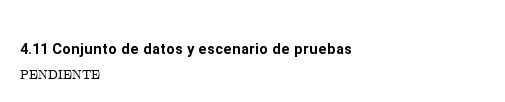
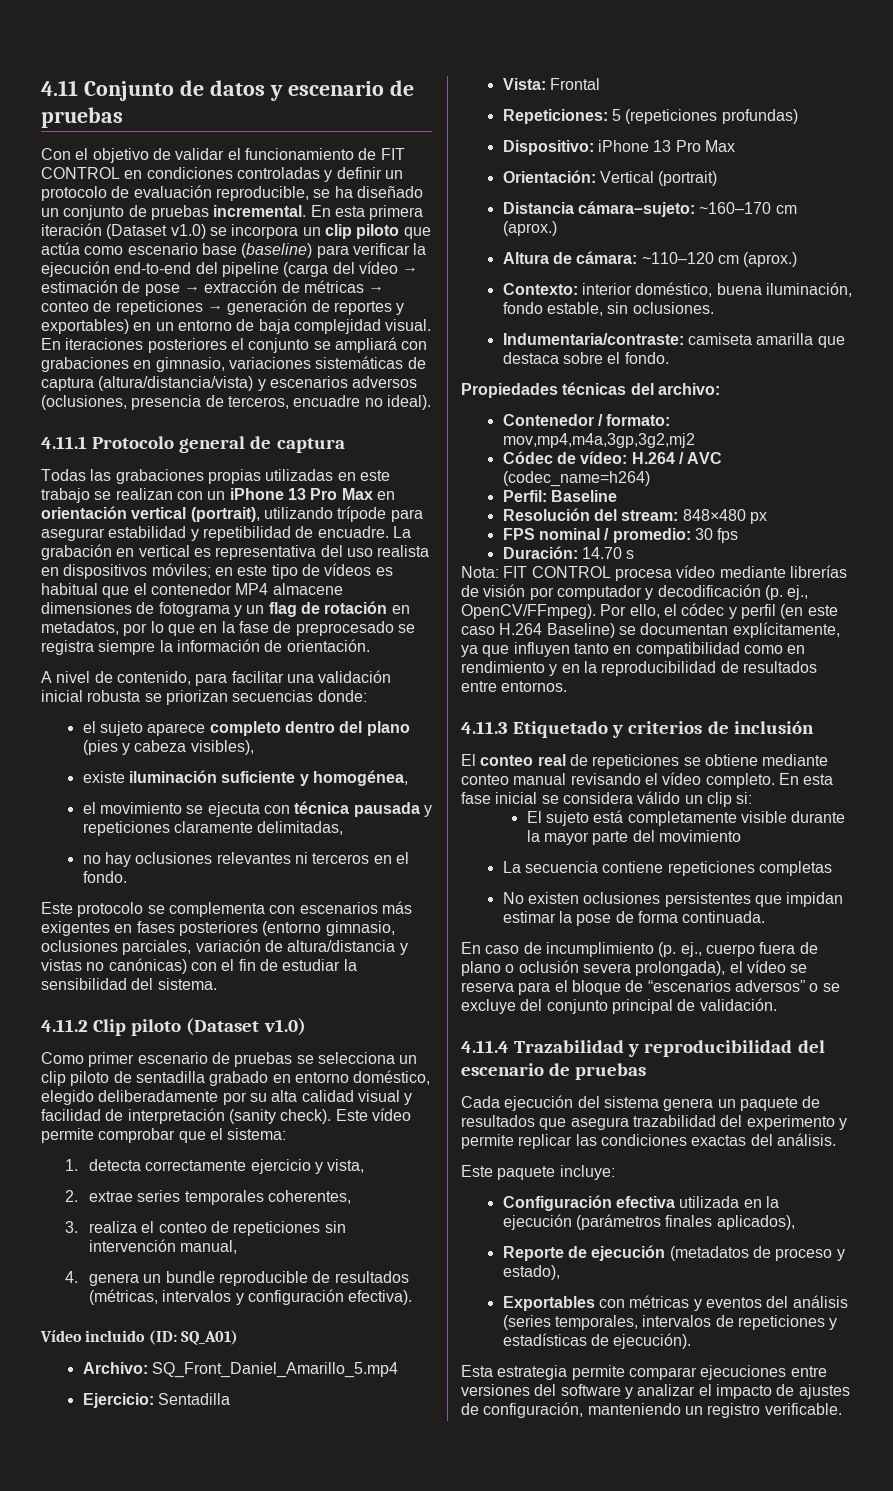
- PENDIENTE
+ Con el objetivo de validar el funcionamiento de FIT CONTROL en condiciones controladas y definir un protocolo de evaluación reproducible, se ha diseñado un conjunto de pruebas incremental. En esta primera iteración (Dataset v1.0) se incorpora un clip piloto que actúa como escenario base (baseline) para verificar la ejecución end-to-end del pipeline (carga del vídeo → estimación de pose → extracción de métricas → conteo de repeticiones → generación de reportes y exportables) en un entorno de baja complejidad visual. En iteraciones posteriores el conjunto se ampliará con grabaciones en gimnasio, variaciones sistemáticas de captura (altura/distancia/vista) y escenarios adversos (oclusiones, presencia de terceros, encuadre no ideal).
+ 4.11.1 Protocolo general de captura
+ Todas las grabaciones propias utilizadas en este trabajo se realizan con un iPhone 13 Pro Max en orientación vertical (portrait), utilizando trípode para asegurar estabilidad y repetibilidad de encuadre. La grabación en vertical es representativa del uso realista en dispositivos móviles; en este tipo de vídeos es habitual que el contenedor MP4 almacene dimensiones de fotograma y un flag de rotación en metadatos, por lo que en la fase de preprocesado se registra siempre la información de orientación.
+ A nivel de contenido, para facilitar una validación inicial robusta se priorizan secuencias donde:
+ el sujeto aparece completo dentro del plano (pies y cabeza visibles),
+ existe iluminación suficiente y homogénea,
+ el movimiento se ejecuta con técnica pausada y repeticiones claramente delimitadas,
+ no hay oclusiones relevantes ni terceros en el fondo.
+ Este protocolo se complementa con escenarios más exigentes en fases posteriores (entorno gimnasio, oclusiones parciales, variación de altura/distancia y vistas no canónicas) con el fin de estudiar la sensibilidad del sistema.
+ 4.11.2 Clip piloto (Dataset v1.0)
+ Como primer escenario de pruebas se selecciona un clip piloto de sentadilla grabado en entorno doméstico, elegido deliberadamente por su alta calidad visual y facilidad de interpretación (sanity check). Este vídeo permite comprobar que el sistema:
+ 1. detecta correctamente ejercicio y vista,
+ 2. extrae series temporales coherentes,
+ 3. realiza el conteo de repeticiones sin intervención manual,
+ 4. genera un bundle reproducible de resultados (métricas, intervalos y configuración efectiva).
+ Vídeo incluido (ID: SQ_A01)
+ Archivo: SQ_Front_Daniel_Amarillo_5.mp4
+ Ejercicio: Sentadilla
+ Vista: Frontal
+ Repeticiones: 5 (repeticiones profundas)
+ Dispositivo: iPhone 13 Pro Max
+ Orientación: Vertical (portrait)
+ Distancia cámara–sujeto: ~160–170 cm (aprox.)
+ Altura de cámara: ~110–120 cm (aprox.)
+ Contexto: interior doméstico, buena iluminación, fondo estable, sin oclusiones.
+ Indumentaria/contraste: camiseta amarilla que destaca sobre el fondo.
+ Propiedades técnicas del archivo:
+ Contenedor / formato: mov,mp4,m4a,3gp,3g2,mj2
+ Códec de vídeo: H.264 / AVC (codec_name=h264)
+ Perfil: Baseline
+ Resolución del stream: 848×480 px
+ FPS nominal / promedio: 30 fps
+ Duración: 14.70 s
+ Nota: FIT CONTROL procesa vídeo mediante librerías de visión por computador y decodificación (p. ej., OpenCV/FFmpeg). Por ello, el códec y perfil (en este caso H.264 Baseline) se documentan explícitamente, ya que influyen tanto en compatibilidad como en rendimiento y en la reproducibilidad de resultados entre entornos.
+ 4.11.3 Etiquetado y criterios de inclusión
+ El conteo real de repeticiones se obtiene mediante conteo manual revisando el vídeo completo. En esta fase inicial se considera válido un clip si:
+ El sujeto está completamente visible durante la mayor parte del movimiento
+ La secuencia contiene repeticiones completas
+ No existen oclusiones persistentes que impidan estimar la pose de forma continuada.
+ En caso de incumplimiento (p. ej., cuerpo fuera de plano o oclusión severa prolongada), el vídeo se reserva para el bloque de “escenarios adversos” o se excluye del conjunto principal de validación.
+ 4.11.4 Trazabilidad y reproducibilidad del escenario de pruebas
+ Cada ejecución del sistema genera un paquete de resultados que asegura trazabilidad del experimento y permite replicar las condiciones exactas del análisis.
+ Este paquete incluye:
+ Configuración efectiva utilizada en la ejecución (parámetros finales aplicados),
+ Reporte de ejecución (metadatos de proceso y estado),
+ Exportables con métricas y eventos del análisis (series temporales, intervalos de repeticiones y estadísticas de ejecución).
+ Esta estrategia permite comparar ejecuciones entre versiones del software y analizar el impacto de ajustes de configuración, manteniendo un registro verificable.

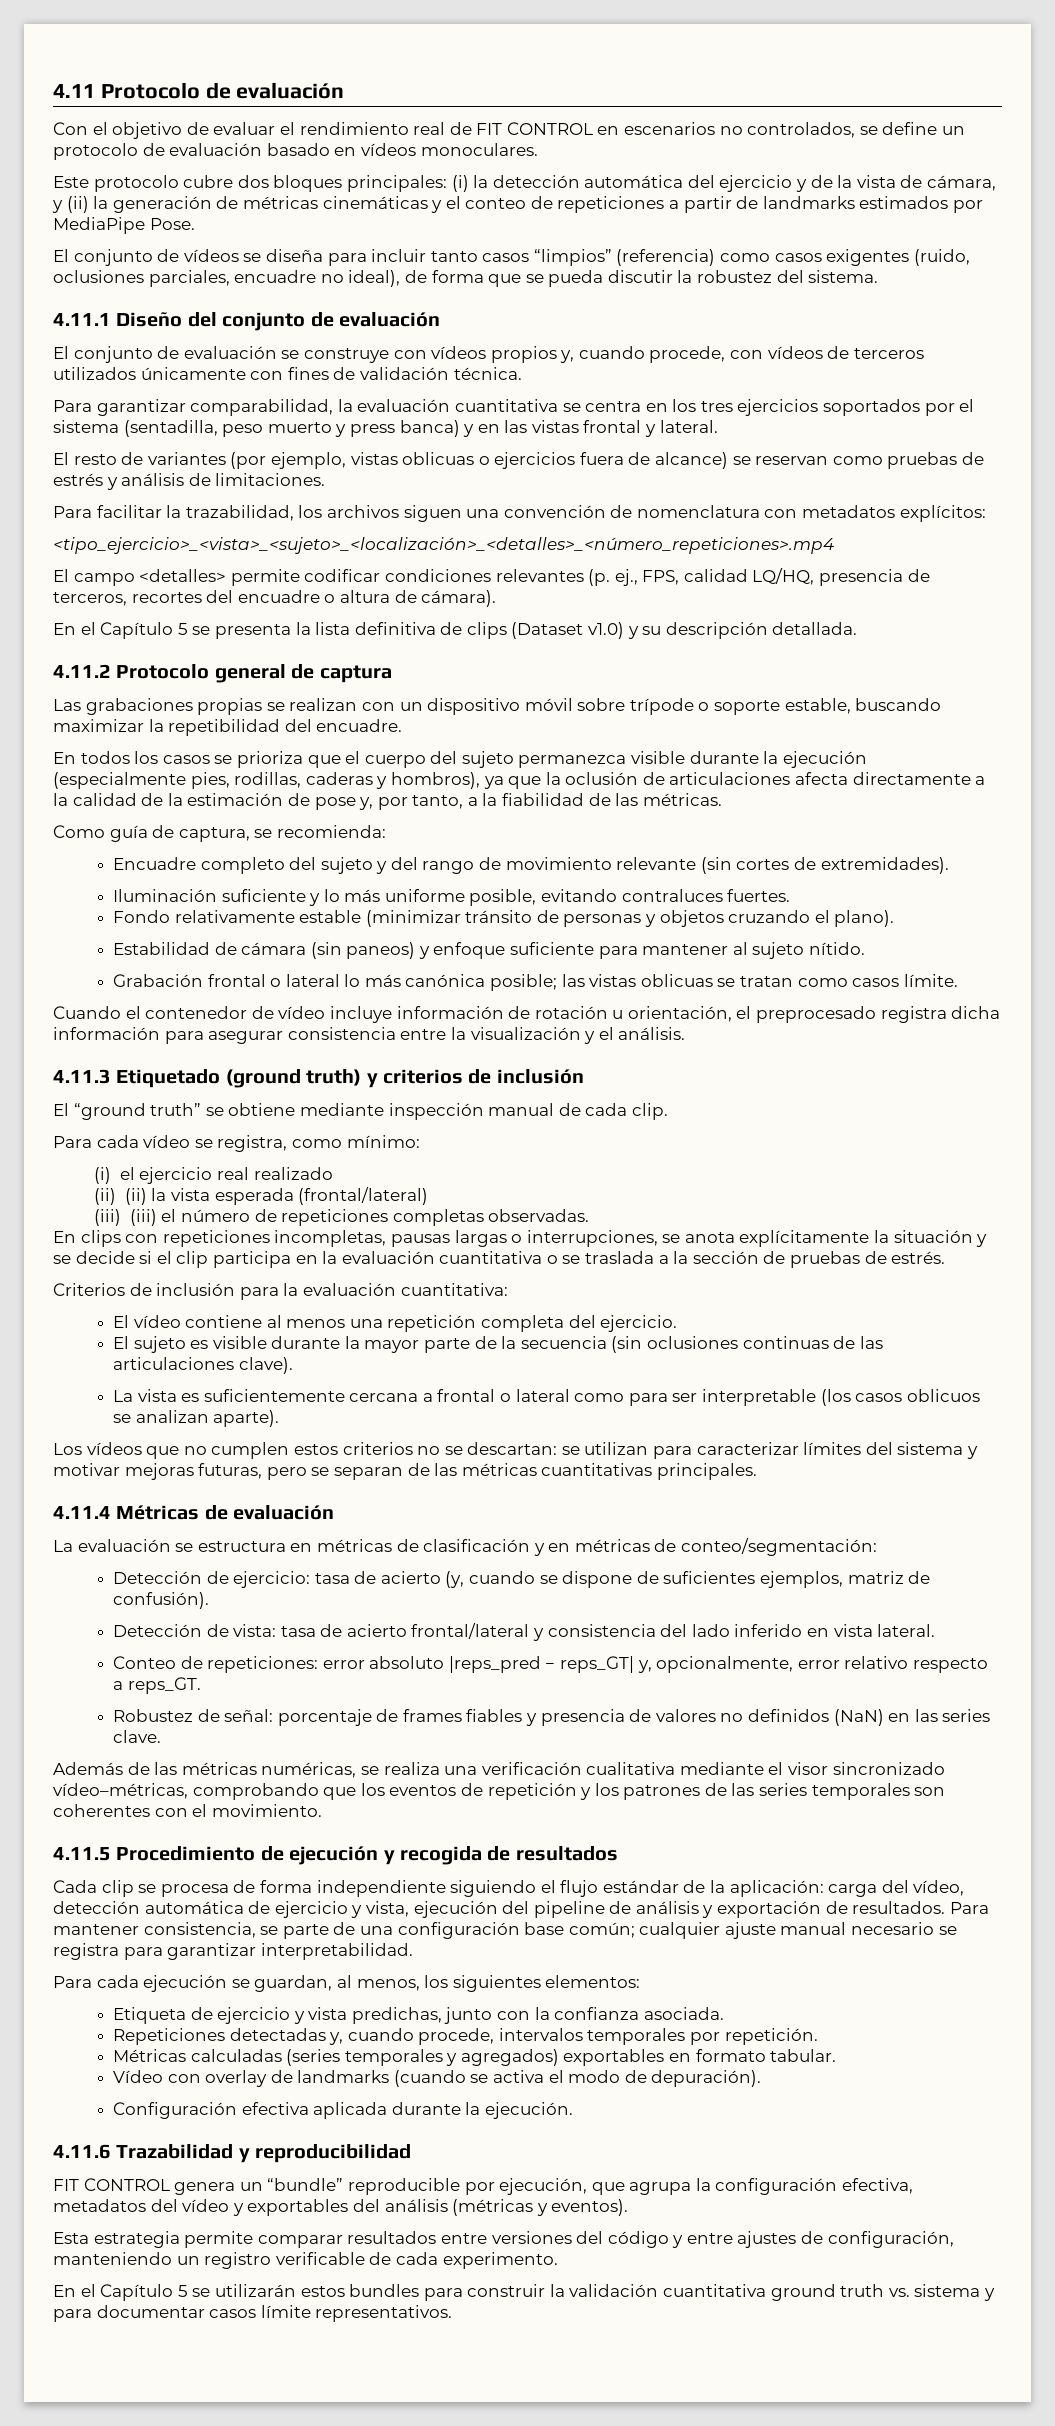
- 4.11 Conjunto de datos y escenario de pruebas
- Con el objetivo de validar el funcionamiento de FIT CONTROL en condiciones controladas y definir un protocolo de evaluación reproducible, se ha diseñado un conjunto de pruebas incremental. En esta primera iteración (Dataset v1.0) se incorpora un clip piloto que actúa como escenario base (baseline) para verificar la ejecución end-to-end del pipeline (carga del vídeo → estimación de pose → extracción de métricas → conteo de repeticiones → generación de reportes y exportables) en un entorno de baja complejidad visual. En iteraciones posteriores el conjunto se ampliará con grabaciones en gimnasio, variaciones sistemáticas de captura (altura/distancia/vista) y escenarios adversos (oclusiones, presencia de terceros, encuadre no ideal).
- 4.11.1 Protocolo general de captura
- Todas las grabaciones propias utilizadas en este trabajo se realizan con un iPhone 13 Pro Max en orientación vertical (portrait), utilizando trípode para asegurar estabilidad y repetibilidad de encuadre. La grabación en vertical es representativa del uso realista en dispositivos móviles; en este tipo de vídeos es habitual que el contenedor MP4 almacene dimensiones de fotograma y un flag de rotación en metadatos, por lo que en la fase de preprocesado se registra siempre la información de orientación.
- A nivel de contenido, para facilitar una validación inicial robusta se priorizan secuencias donde:
- el sujeto aparece completo dentro del plano (pies y cabeza visibles),
- existe iluminación suficiente y homogénea,
- el movimiento se ejecuta con técnica pausada y repeticiones claramente delimitadas,
- no hay oclusiones relevantes ni terceros en el fondo.
- Este protocolo se complementa con escenarios más exigentes en fases posteriores (entorno gimnasio, oclusiones parciales, variación de altura/distancia y vistas no canónicas) con el fin de estudiar la sensibilidad del sistema.
- 4.11.2 Clip piloto (Dataset v1.0)
- Como primer escenario de pruebas se selecciona un clip piloto de sentadilla grabado en entorno doméstico, elegido deliberadamente por su alta calidad visual y facilidad de interpretación (sanity check). Este vídeo permite comprobar que el sistema:
- 1. detecta correctamente ejercicio y vista,
- 2. extrae series temporales coherentes,
- 3. realiza el conteo de repeticiones sin intervención manual,
- 4. genera un bundle reproducible de resultados (métricas, intervalos y configuración efectiva).
- Vídeo incluido (ID: SQ_A01)
- Archivo: SQ_Front_Daniel_Amarillo_5.mp4
- Ejercicio: Sentadilla
- Vista: Frontal
- Repeticiones: 5 (repeticiones profundas)
- Dispositivo: iPhone 13 Pro Max
- Orientación: Vertical (portrait)
- Distancia cámara–sujeto: ~160–170 cm (aprox.)
- Altura de cámara: ~110–120 cm (aprox.)
- Contexto: interior doméstico, buena iluminación, fondo estable, sin oclusiones.
- Indumentaria/contraste: camiseta amarilla que destaca sobre el fondo.
- Propiedades técnicas del archivo:
- Contenedor / formato: mov,mp4,m4a,3gp,3g2,mj2
- Códec de vídeo: H.264 / AVC (codec_name=h264)
- Perfil: Baseline
- Resolución del stream: 848×480 px
- FPS nominal / promedio: 30 fps
- Duración: 14.70 s
- Nota: FIT CONTROL procesa vídeo mediante librerías de visión por computador y decodificación (p. ej., OpenCV/FFmpeg). Por ello, el códec y perfil (en este caso H.264 Baseline) se documentan explícitamente, ya que influyen tanto en compatibilidad como en rendimiento y en la reproducibilidad de resultados entre entornos.
+ 4.11 Protocolo de evaluación
+ Con el objetivo de evaluar el rendimiento real de FIT CONTROL en escenarios no controlados, se define un protocolo de evaluación basado en vídeos monoculares.
+ Este protocolo cubre dos bloques principales: (i) la detección automática del ejercicio y de la vista de cámara, y (ii) la generación de métricas cinemáticas y el conteo de repeticiones a partir de landmarks estimados por MediaPipe Pose.
+ El conjunto de vídeos se diseña para incluir tanto casos “limpios” (referencia) como casos exigentes (ruido, oclusiones parciales, encuadre no ideal), de forma que se pueda discutir la robustez del sistema.
+ 4.11.1 Diseño del conjunto de evaluación
+ El conjunto de evaluación se construye con vídeos propios y, cuando procede, con vídeos de terceros utilizados únicamente con fines de validación técnica.
+ Para garantizar comparabilidad, la evaluación cuantitativa se centra en los tres ejercicios soportados por el sistema (sentadilla, peso muerto y press banca) y en las vistas frontal y lateral.
+ El resto de variantes (por ejemplo, vistas oblicuas o ejercicios fuera de alcance) se reservan como pruebas de estrés y análisis de limitaciones.
+ Para facilitar la trazabilidad, los archivos siguen una convención de nomenclatura con metadatos explícitos:
+ <tipo_ejercicio>_<vista>_<sujeto>_<localización>_<detalles>_<número_repeticiones>.mp4
+ El campo <detalles> permite codificar condiciones relevantes (p. ej., FPS, calidad LQ/HQ, presencia de terceros, recortes del encuadre o altura de cámara).
+ En el Capítulo 5 se presenta la lista definitiva de clips (Dataset v1.0) y su descripción detallada.
+ 4.11.2 Protocolo general de captura
+ Las grabaciones propias se realizan con un dispositivo móvil sobre trípode o soporte estable, buscando maximizar la repetibilidad del encuadre.
+ En todos los casos se prioriza que el cuerpo del sujeto permanezca visible durante la ejecución (especialmente pies, rodillas, caderas y hombros), ya que la oclusión de articulaciones afecta directamente a la calidad de la estimación de pose y, por tanto, a la fiabilidad de las métricas.
+ Como guía de captura, se recomienda:
+ Encuadre completo del sujeto y del rango de movimiento relevante (sin cortes de extremidades).
+ Iluminación suficiente y lo más uniforme posible, evitando contraluces fuertes.
+ Fondo relativamente estable (minimizar tránsito de personas y objetos cruzando el plano).
+ Estabilidad de cámara (sin paneos) y enfoque suficiente para mantener al sujeto nítido.
+ Grabación frontal o lateral lo más canónica posible; las vistas oblicuas se tratan como casos límite.
+ Cuando el contenedor de vídeo incluye información de rotación u orientación, el preprocesado registra dicha información para asegurar consistencia entre la visualización y el análisis.
- 4.11.3 Etiquetado y criterios de inclusión
+ 4.11.3 Etiquetado (ground truth) y criterios de inclusión
- El conteo real de repeticiones se obtiene mediante conteo manual revisando el vídeo completo. En esta fase inicial se considera válido un clip si:
+ El “ground truth” se obtiene mediante inspección manual de cada clip.
+ Para cada vídeo se registra, como mínimo:
+ (i) el ejercicio real realizado
+ (ii) (ii) la vista esperada (frontal/lateral)
+ (iii) (iii) el número de repeticiones completas observadas.
+ En clips con repeticiones incompletas, pausas largas o interrupciones, se anota explícitamente la situación y se decide si el clip participa en la evaluación cuantitativa o se traslada a la sección de pruebas de estrés.
+ Criterios de inclusión para la evaluación cuantitativa:
+ El vídeo contiene al menos una repetición completa del ejercicio.
- El sujeto está completamente visible durante la mayor parte del movimiento
- La secuencia contiene repeticiones completas
- No existen oclusiones persistentes que impidan estimar la pose de forma continuada.
- En caso de incumplimiento (p. ej., cuerpo fuera de plano o oclusión severa prolongada), el vídeo se reserva para el bloque de “escenarios adversos” o se excluye del conjunto principal de validación.
- 4.11.4 Trazabilidad y reproducibilidad del escenario de pruebas
- Cada ejecución del sistema genera un paquete de resultados que asegura trazabilidad del experimento y permite replicar las condiciones exactas del análisis.
- Este paquete incluye:
- Configuración efectiva utilizada en la ejecución (parámetros finales aplicados),
- Reporte de ejecución (metadatos de proceso y estado),
- Exportables con métricas y eventos del análisis (series temporales, intervalos de repeticiones y estadísticas de ejecución).
+ El sujeto es visible durante la mayor parte de la secuencia (sin oclusiones continuas de las articulaciones clave).
+ La vista es suficientemente cercana a frontal o lateral como para ser interpretable (los casos oblicuos se analizan aparte).
+ Los vídeos que no cumplen estos criterios no se descartan: se utilizan para caracterizar límites del sistema y motivar mejoras futuras, pero se separan de las métricas cuantitativas principales.
+ 4.11.4 Métricas de evaluación
+ La evaluación se estructura en métricas de clasificación y en métricas de conteo/segmentación:
+ Detección de ejercicio: tasa de acierto (y, cuando se dispone de suficientes ejemplos, matriz de confusión).
+ Detección de vista: tasa de acierto frontal/lateral y consistencia del lado inferido en vista lateral.
+ Conteo de repeticiones: error absoluto |reps_pred − reps_GT| y, opcionalmente, error relativo respecto a reps_GT.
+ Robustez de señal: porcentaje de frames fiables y presencia de valores no definidos (NaN) en las series clave.
+ Además de las métricas numéricas, se realiza una verificación cualitativa mediante el visor sincronizado vídeo–métricas, comprobando que los eventos de repetición y los patrones de las series temporales son coherentes con el movimiento.
+ 4.11.5 Procedimiento de ejecución y recogida de resultados
+ Cada clip se procesa de forma independiente siguiendo el flujo estándar de la aplicación: carga del vídeo, detección automática de ejercicio y vista, ejecución del pipeline de análisis y exportación de resultados. Para mantener consistencia, se parte de una configuración base común; cualquier ajuste manual necesario se registra para garantizar interpretabilidad.
+ Para cada ejecución se guardan, al menos, los siguientes elementos:
+ Etiqueta de ejercicio y vista predichas, junto con la confianza asociada.
+ Repeticiones detectadas y, cuando procede, intervalos temporales por repetición.
+ Métricas calculadas (series temporales y agregados) exportables en formato tabular.
+ Vídeo con overlay de landmarks (cuando se activa el modo de depuración).
+ Configuración efectiva aplicada durante la ejecución.
+ 4.11.6 Trazabilidad y reproducibilidad
+ FIT CONTROL genera un “bundle” reproducible por ejecución, que agrupa la configuración efectiva, metadatos del vídeo y exportables del análisis (métricas y eventos).
- Esta estrategia permite comparar ejecuciones entre versiones del software y analizar el impacto de ajustes de configuración, manteniendo un registro verificable.
+ Esta estrategia permite comparar resultados entre versiones del código y entre ajustes de configuración, manteniendo un registro verificable de cada experimento.
+ En el Capítulo 5 se utilizarán estos bundles para construir la validación cuantitativa ground truth vs. sistema y para documentar casos límite representativos.

